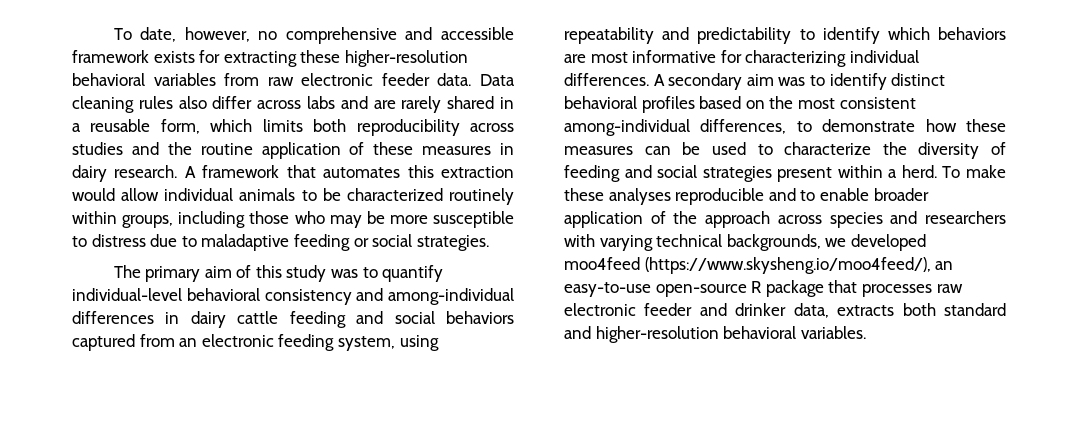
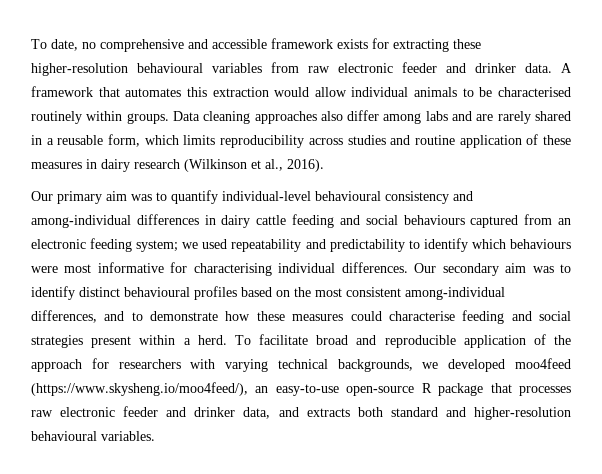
- To date, however, no comprehensive and accessible framework exists for extracting these higher-resolution behavioral variables from raw electronic feeder data. Data cleaning rules also differ across labs and are rarely shared in a reusable form, which limits both reproducibility across studies and the routine application of these measures in dairy research.
+ To date, no comprehensive and accessible framework exists for extracting these higher-resolution behavioural variables from raw electronic feeder and drinker data.
- A framework that automates this extraction would allow individual animals to be characterized routinely within groups, including those who may be more susceptible to distress due to maladaptive feeding or social strategies.
- The primary aim of this study was to quantify individual-level behavioral consistency and among-individual differences in dairy cattle feeding and social behaviors captured from an electronic feeding system, using repeatability and predictability to identify which behaviors are most informative for characterizing individual differences.
+ A framework that automates this extraction would allow individual animals to be characterised routinely within groups. Data cleaning approaches also differ among labs and are rarely shared in a reusable form, which limits reproducibility across studies and routine application of these measures in dairy research (Wilkinson et al., 2016).
+ Our primary aim was to quantify individual-level behavioural consistency and among-individual differences in dairy cattle feeding and social behaviours captured from an electronic feeding system; we used repeatability and predictability to identify which behaviours were most informative for characterising individual differences.
- A secondary aim was to identify distinct behavioral profiles based on the most consistent among-individual differences, to demonstrate how these measures can be used to characterize the diversity of feeding and social strategies present within a herd.
+ Our secondary aim was to identify distinct behavioural profiles based on the most consistent among-individual differences, and to demonstrate how these measures could characterise feeding and social strategies present within a herd.
- To make these analyses reproducible and to enable broader application of the approach across species and researchers with varying technical backgrounds, we developed moo4feed (https://www.skysheng.io/moo4feed/), an easy-to-use open-source R package that processes raw electronic feeder and drinker data, extracts both standard and higher-resolution behavioral variables.
+ To facilitate broad and reproducible application of the approach for researchers with varying technical backgrounds, we developed moo4feed (https://www.skysheng.io/moo4feed/), an easy-to-use open-source R package that processes raw electronic feeder and drinker data, and extracts both standard and higher-resolution behavioural variables.

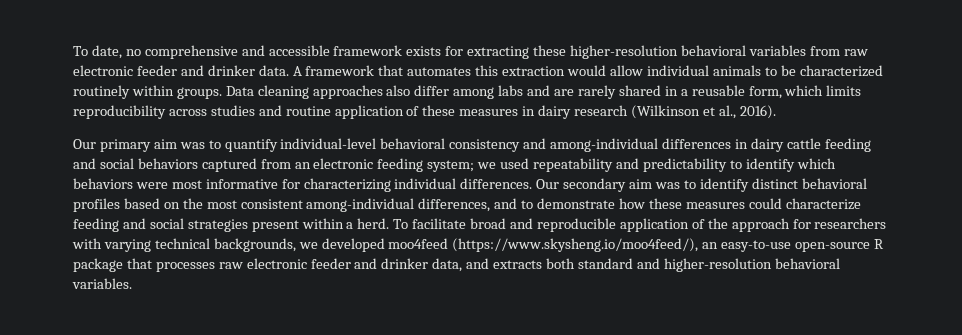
- To date, no comprehensive and accessible framework exists for extracting these higher-resolution behavioural variables from raw electronic feeder and drinker data.
+ To date, no comprehensive and accessible framework exists for extracting these higher-resolution behavioral variables from raw electronic feeder and drinker data.
- A framework that automates this extraction would allow individual animals to be characterised routinely within groups.
+ A framework that automates this extraction would allow individual animals to be characterized routinely within groups.
- Our primary aim was to quantify individual-level behavioural consistency and among-individual differences in dairy cattle feeding and social behaviours captured from an electronic feeding system; we used repeatability and predictability to identify which behaviours were most informative for characterising individual differences.
+ Our primary aim was to quantify individual-level behavioral consistency and among-individual differences in dairy cattle feeding and social behaviors captured from an electronic feeding system; we used repeatability and predictability to identify which behaviors were most informative for characterizing individual differences.
- Our secondary aim was to identify distinct behavioural profiles based on the most consistent among-individual differences, and to demonstrate how these measures could characterise feeding and social strategies present within a herd.
+ Our secondary aim was to identify distinct behavioral profiles based on the most consistent among-individual differences, and to demonstrate how these measures could characterize feeding and social strategies present within a herd.
- To facilitate broad and reproducible application of the approach for researchers with varying technical backgrounds, we developed moo4feed (https://www.skysheng.io/moo4feed/), an easy-to-use open-source R package that processes raw electronic feeder and drinker data, and extracts both standard and higher-resolution behavioural variables.
+ To facilitate broad and reproducible application of the approach for researchers with varying technical backgrounds, we developed moo4feed (https://www.skysheng.io/moo4feed/), an easy-to-use open-source R package that processes raw electronic feeder and drinker data, and extracts both standard and higher-resolution behavioral variables.

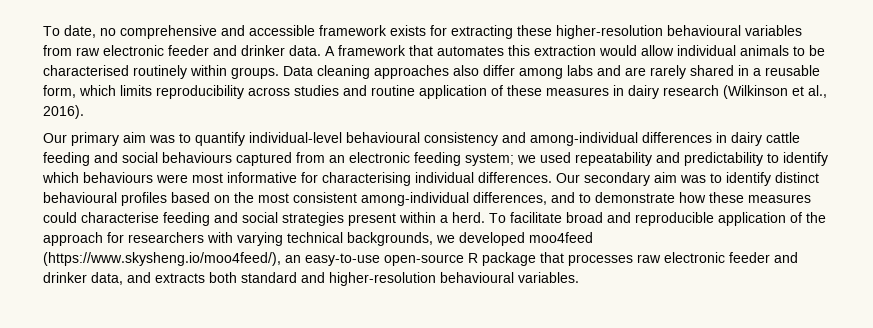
- To date, no comprehensive and accessible framework exists for extracting these higher-resolution behavioral variables from raw electronic feeder and drinker data.
+ To date, no comprehensive and accessible framework exists for extracting these higher-resolution behavioural variables from raw electronic feeder and drinker data.
- A framework that automates this extraction would allow individual animals to be characterized routinely within groups.
+ A framework that automates this extraction would allow individual animals to be characterised routinely within groups.
- Our primary aim was to quantify individual-level behavioral consistency and among-individual differences in dairy cattle feeding and social behaviors captured from an electronic feeding system; we used repeatability and predictability to identify which behaviors were most informative for characterizing individual differences.
+ Our primary aim was to quantify individual-level behavioural consistency and among-individual differences in dairy cattle feeding and social behaviours captured from an electronic feeding system; we used repeatability and predictability to identify which behaviours were most informative for characterising individual differences.
- Our secondary aim was to identify distinct behavioral profiles based on the most consistent among-individual differences, and to demonstrate how these measures could characterize feeding and social strategies present within a herd.
+ Our secondary aim was to identify distinct behavioural profiles based on the most consistent among-individual differences, and to demonstrate how these measures could characterise feeding and social strategies present within a herd.
- To facilitate broad and reproducible application of the approach for researchers with varying technical backgrounds, we developed moo4feed (https://www.skysheng.io/moo4feed/), an easy-to-use open-source R package that processes raw electronic feeder and drinker data, and extracts both standard and higher-resolution behavioral variables.
+ To facilitate broad and reproducible application of the approach for researchers with varying technical backgrounds, we developed moo4feed (https://www.skysheng.io/moo4feed/), an easy-to-use open-source R package that processes raw electronic feeder and drinker data, and extracts both standard and higher-resolution behavioural variables.

